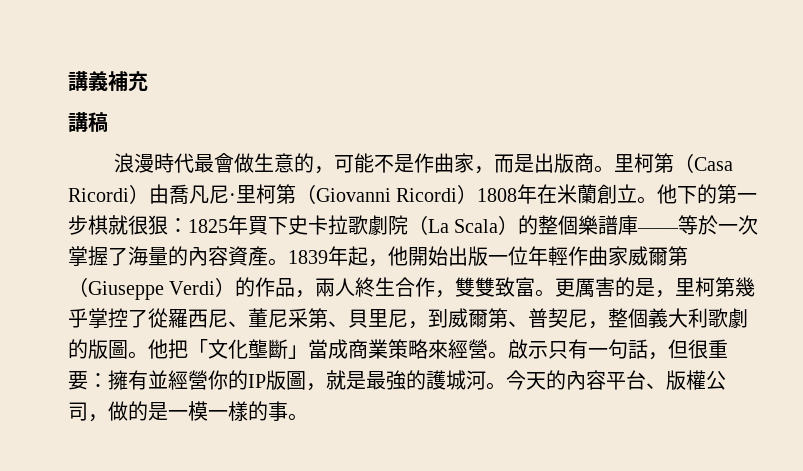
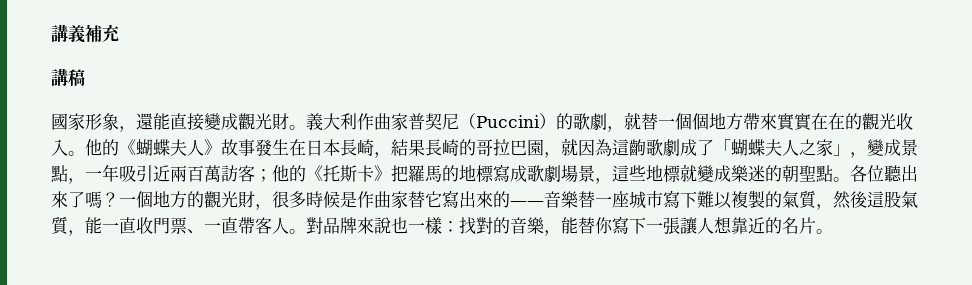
- 浪漫時代最會做生意的，可能不是作曲家，而是出版商。里柯第（Casa Ricordi）由喬凡尼·里柯第（Giovanni Ricordi）1808年在米蘭創立。他下的第一步棋就很狠：1825年買下史卡拉歌劇院（La Scala）的整個樂譜庫——等於一次掌握了海量的內容資產。1839年起，他開始出版一位年輕作曲家威爾第（Giuseppe Verdi）的作品，兩人終生合作，雙雙致富。更厲害的是，里柯第幾乎掌控了從羅西尼、董尼采第、貝里尼，到威爾第、普契尼，整個義大利歌劇的版圖。他把「文化壟斷」當成商業策略來經營。啟示只有一句話，但很重要：擁有並經營你的IP版圖，就是最強的護城河。今天的內容平台、版權公司，做的是一模一樣的事。
+ 國家形象，還能直接變成觀光財。義大利作曲家普契尼（Puccini）的歌劇，就替一個個地方帶來實實在在的觀光收入。他的《蝴蝶夫人》故事發生在日本長崎，結果長崎的哥拉巴園，就因為這齣歌劇成了「蝴蝶夫人之家」，變成景點，一年吸引近兩百萬訪客；他的《托斯卡》把羅馬的地標寫成歌劇場景，這些地標就變成樂迷的朝聖點。各位聽出來了嗎？一個地方的觀光財，很多時候是作曲家替它寫出來的——音樂替一座城市寫下難以複製的氣質，然後這股氣質，能一直收門票、一直帶客人。對品牌來說也一樣：找對的音樂，能替你寫下一張讓人想靠近的名片。

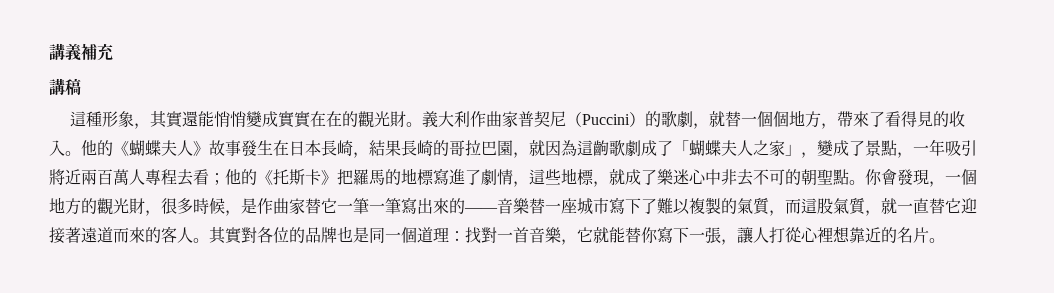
- 國家形象，還能直接變成觀光財。
+ 這種形象，其實還能悄悄變成實實在在的觀光財。
- 義大利作曲家普契尼（Puccini）的歌劇，就替一個個地方帶來實實在在的觀光收入。
+ 義大利作曲家普契尼（Puccini）的歌劇，就替一個個地方，帶來了看得見的收入。
- 他的《蝴蝶夫人》故事發生在日本長崎，結果長崎的哥拉巴園，就因為這齣歌劇成了「蝴蝶夫人之家」，變成景點，一年吸引近兩百萬訪客；
+ 他的《蝴蝶夫人》故事發生在日本長崎，結果長崎的哥拉巴園，就因為這齣歌劇成了「蝴蝶夫人之家」，變成了景點，一年吸引將近兩百萬人專程去看；
- 他的《托斯卡》把羅馬的地標寫成歌劇場景，這些地標就變成樂迷的朝聖點。各位聽出來了嗎？一個地方的觀光財，很多時候是作曲家替它寫出來的——音樂替一座城市寫下難以複製的氣質，然後這股氣質，能一直收門票、一直帶客人。對品牌來說也一樣：找對的音樂，能替你寫下一張讓人想靠近的名片。
+ 他的《托斯卡》把羅馬的地標寫進了劇情，這些地標，就成了樂迷心中非去不可的朝聖點。你會發現，一個地方的觀光財，很多時候，是作曲家替它一筆一筆寫出來的——音樂替一座城市寫下了難以複製的氣質，而這股氣質，就一直替它迎接著遠道而來的客人。其實對各位的品牌也是同一個道理：找對一首音樂，它就能替你寫下一張，讓人打從心裡想靠近的名片。

